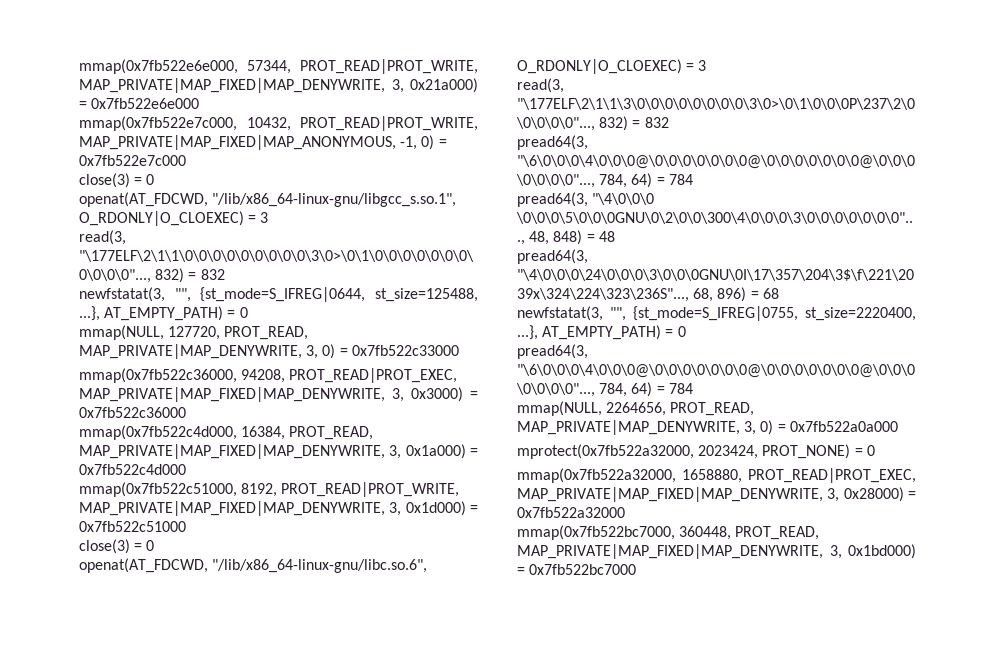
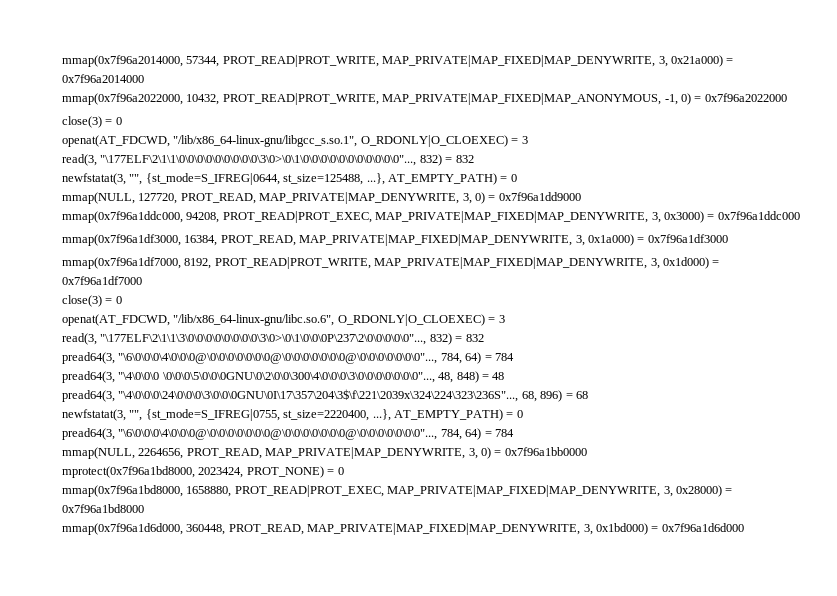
- mmap(0x7fb522e6e000, 57344, PROT_READ|PROT_WRITE, MAP_PRIVATE|MAP_FIXED|MAP_DENYWRITE, 3, 0x21a000) = 0x7fb522e6e000
- mmap(0x7fb522e7c000, 10432, PROT_READ|PROT_WRITE, MAP_PRIVATE|MAP_FIXED|MAP_ANONYMOUS, -1, 0) = 0x7fb522e7c000
+ mmap(0x7f96a2014000, 57344, PROT_READ|PROT_WRITE, MAP_PRIVATE|MAP_FIXED|MAP_DENYWRITE, 3, 0x21a000) = 0x7f96a2014000
+ mmap(0x7f96a2022000, 10432, PROT_READ|PROT_WRITE, MAP_PRIVATE|MAP_FIXED|MAP_ANONYMOUS, -1, 0) = 0x7f96a2022000
- mmap(NULL, 127720, PROT_READ, MAP_PRIVATE|MAP_DENYWRITE, 3, 0) = 0x7fb522c33000
- mmap(0x7fb522c36000, 94208, PROT_READ|PROT_EXEC, MAP_PRIVATE|MAP_FIXED|MAP_DENYWRITE, 3, 0x3000) = 0x7fb522c36000
- mmap(0x7fb522c4d000, 16384, PROT_READ, MAP_PRIVATE|MAP_FIXED|MAP_DENYWRITE, 3, 0x1a000) = 0x7fb522c4d000
- mmap(0x7fb522c51000, 8192, PROT_READ|PROT_WRITE, MAP_PRIVATE|MAP_FIXED|MAP_DENYWRITE, 3, 0x1d000) = 0x7fb522c51000
+ mmap(NULL, 127720, PROT_READ, MAP_PRIVATE|MAP_DENYWRITE, 3, 0) = 0x7f96a1dd9000
+ mmap(0x7f96a1ddc000, 94208, PROT_READ|PROT_EXEC, MAP_PRIVATE|MAP_FIXED|MAP_DENYWRITE, 3, 0x3000) = 0x7f96a1ddc000
+ mmap(0x7f96a1df3000, 16384, PROT_READ, MAP_PRIVATE|MAP_FIXED|MAP_DENYWRITE, 3, 0x1a000) = 0x7f96a1df3000
+ mmap(0x7f96a1df7000, 8192, PROT_READ|PROT_WRITE, MAP_PRIVATE|MAP_FIXED|MAP_DENYWRITE, 3, 0x1d000) = 0x7f96a1df7000
- mmap(NULL, 2264656, PROT_READ, MAP_PRIVATE|MAP_DENYWRITE, 3, 0) = 0x7fb522a0a000
- mprotect(0x7fb522a32000, 2023424, PROT_NONE) = 0
+ mmap(NULL, 2264656, PROT_READ, MAP_PRIVATE|MAP_DENYWRITE, 3, 0) = 0x7f96a1bb0000
+ mprotect(0x7f96a1bd8000, 2023424, PROT_NONE) = 0
- mmap(0x7fb522a32000, 1658880, PROT_READ|PROT_EXEC, MAP_PRIVATE|MAP_FIXED|MAP_DENYWRITE, 3, 0x28000) = 0x7fb522a32000
- mmap(0x7fb522bc7000, 360448, PROT_READ, MAP_PRIVATE|MAP_FIXED|MAP_DENYWRITE, 3, 0x1bd000) = 0x7fb522bc7000
+ mmap(0x7f96a1bd8000, 1658880, PROT_READ|PROT_EXEC, MAP_PRIVATE|MAP_FIXED|MAP_DENYWRITE, 3, 0x28000) = 0x7f96a1bd8000
+ mmap(0x7f96a1d6d000, 360448, PROT_READ, MAP_PRIVATE|MAP_FIXED|MAP_DENYWRITE, 3, 0x1bd000) = 0x7f96a1d6d000

